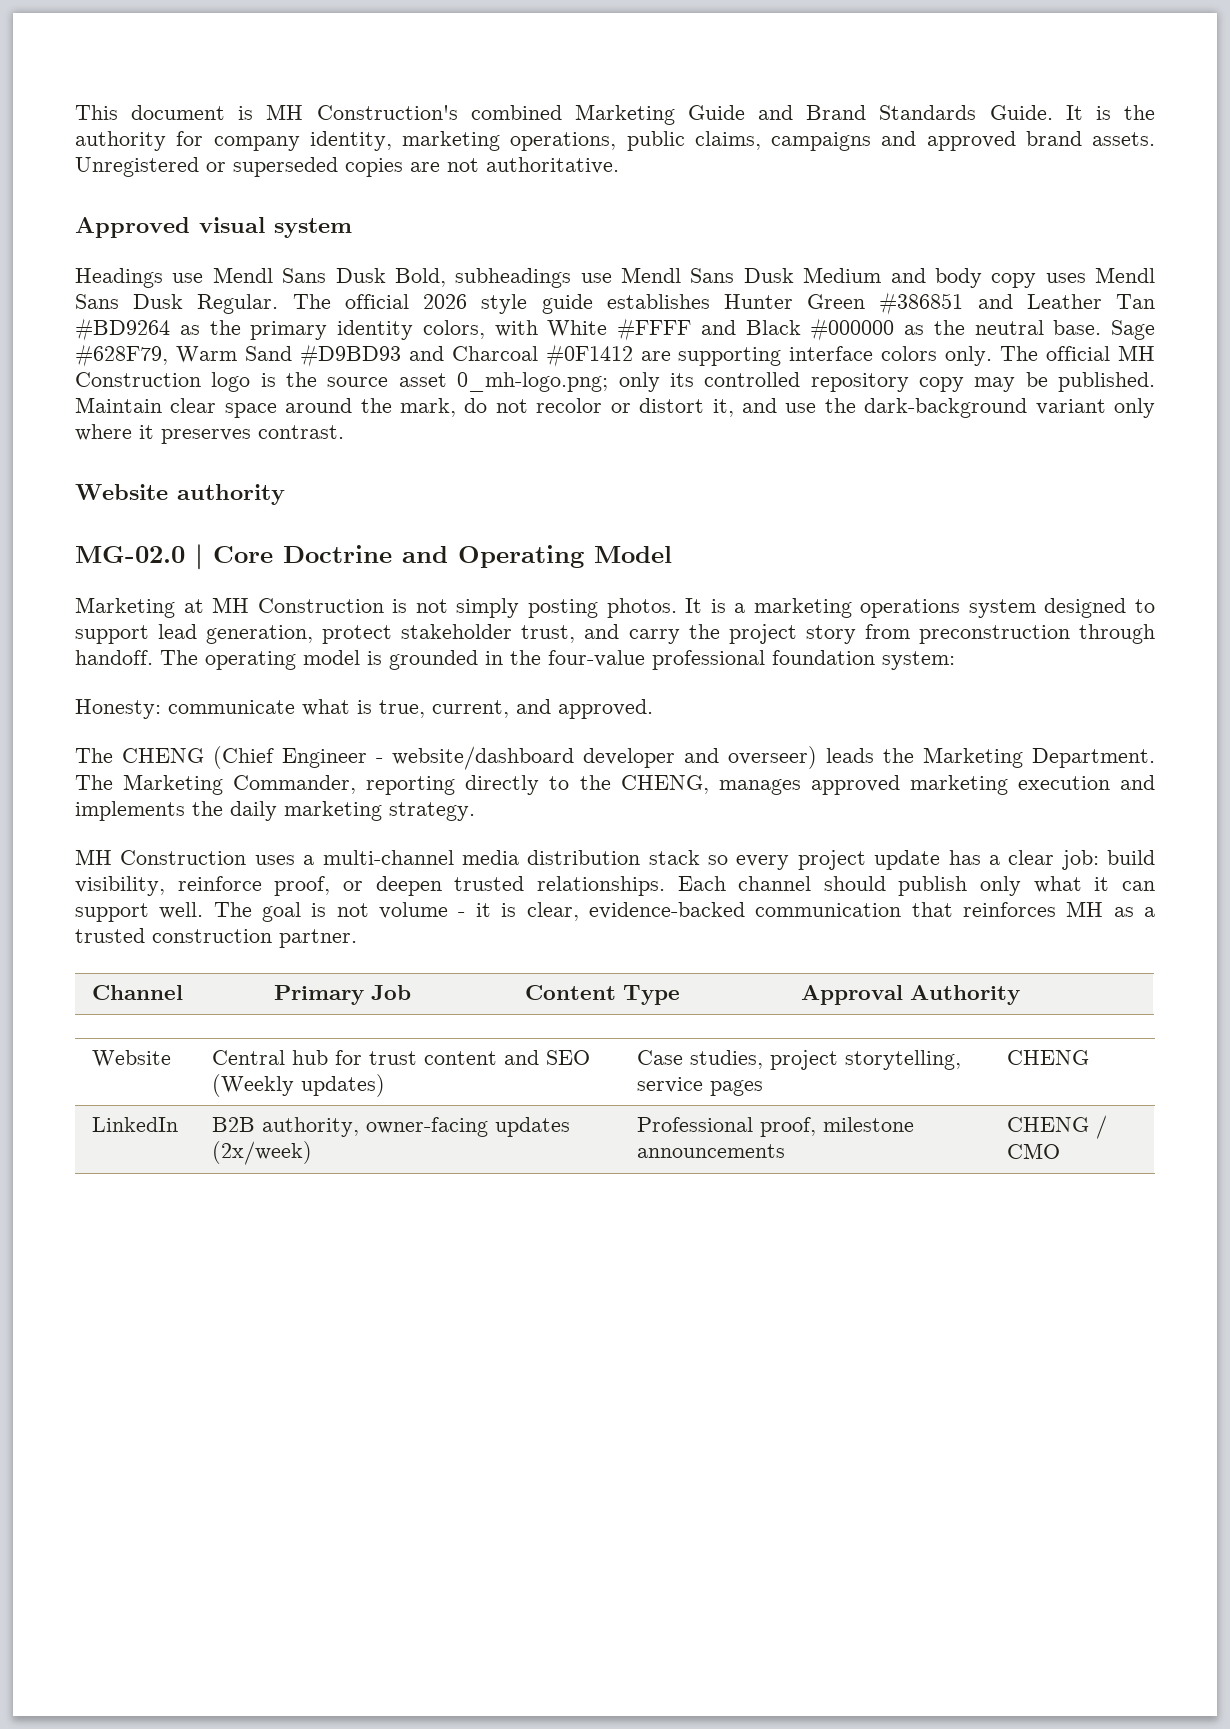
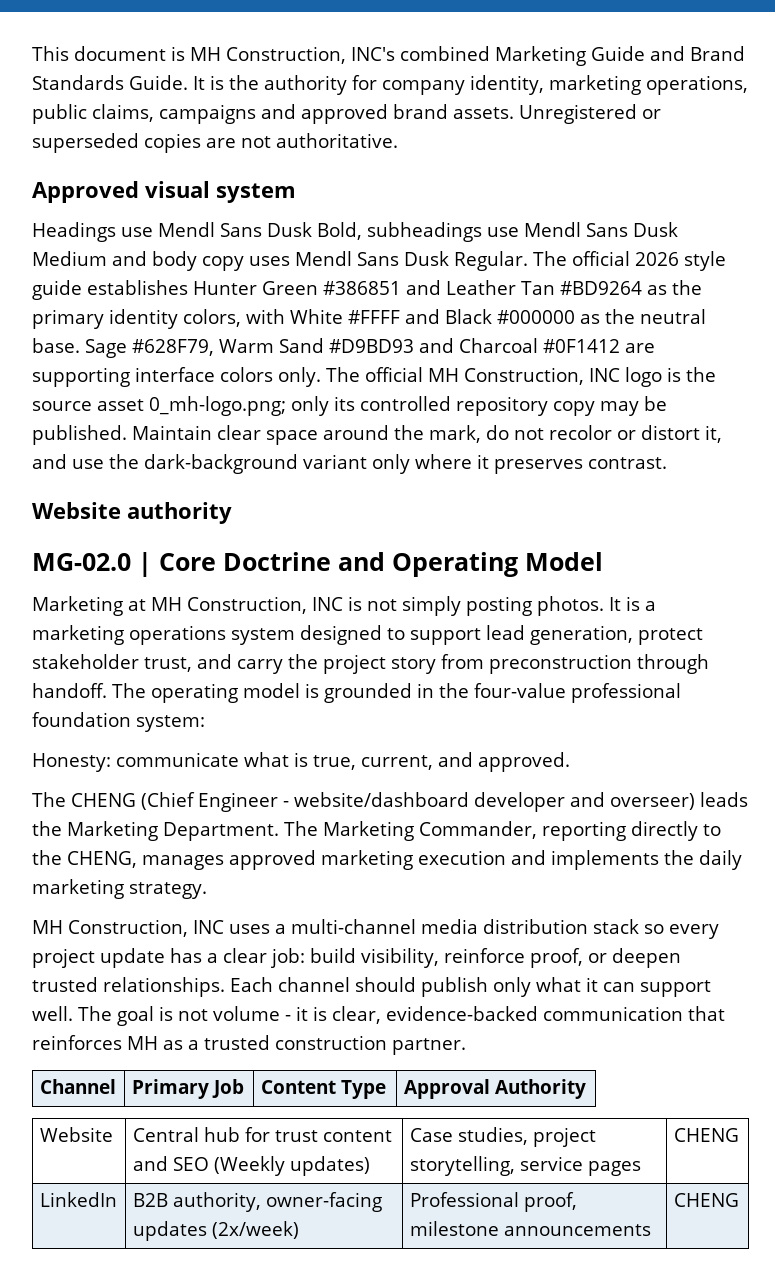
- This document is MH Construction's combined Marketing Guide and Brand Standards Guide.
+ This document is MH Construction, INC's combined Marketing Guide and Brand Standards Guide.
- The official MH Construction logo is the source asset 0_mh-logo.png; only its controlled repository copy may be published.
+ The official MH Construction, INC logo is the source asset 0_mh-logo.png; only its controlled repository copy may be published.
- Marketing at MH Construction is not simply posting photos.
+ Marketing at MH Construction, INC is not simply posting photos.
- MH Construction uses a multi-channel media distribution stack so every project update has a clear job: build visibility, reinforce proof, or deepen trusted relationships.
+ MH Construction, INC uses a multi-channel media distribution stack so every project update has a clear job: build visibility, reinforce proof, or deepen trusted relationships.
- LinkedIn | B2B authority, owner-facing updates (2x/week) | Professional proof, milestone announcements | CHENG / CMO
+ LinkedIn | B2B authority, owner-facing updates (2x/week) | Professional proof, milestone announcements | CHENG

